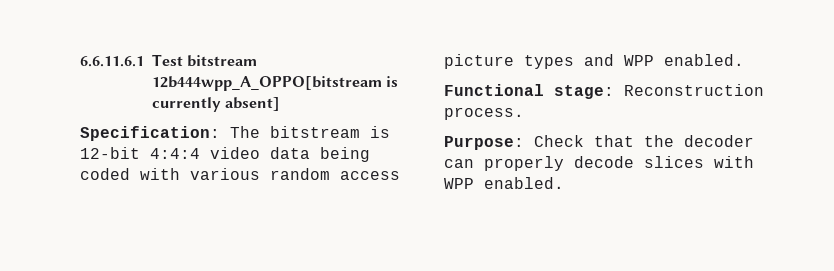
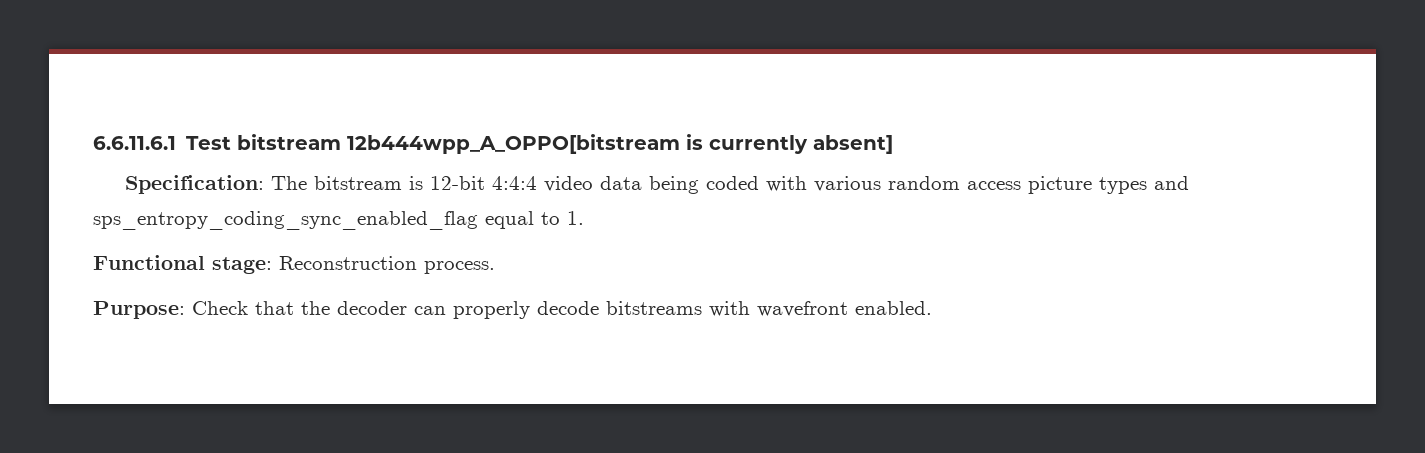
- Specification: The bitstream is 12-bit 4:4:4 video data being coded with various random access picture types and WPP enabled.
+ Specification: The bitstream is 12-bit 4:4:4 video data being coded with various random access picture types and sps_entropy_coding_sync_enabled_flag equal to 1.
- Purpose: Check that the decoder can properly decode slices with WPP enabled.
+ Purpose: Check that the decoder can properly decode bitstreams with wavefront enabled.

